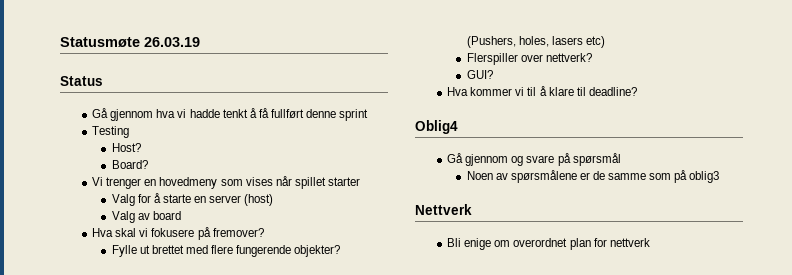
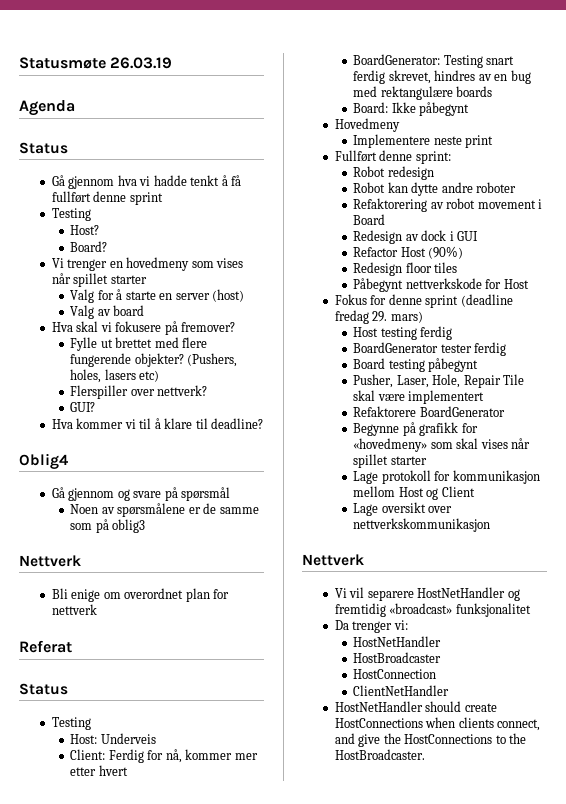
+ Agenda
+ Referat
+ Status
+ Testing
+ Host: Underveis
+ Client: Ferdig for nå, kommer mer etter hvert
+ BoardGenerator: Testing snart ferdig skrevet, hindres av en bug med rektangulære boards
+ Board: Ikke påbegynt
+ Hovedmeny
+ Implementere neste print
+ Fullført denne sprint:
+ Robot redesign
+ Robot kan dytte andre roboter
+ Refaktorering av robot movement i Board
+ Redesign av dock i GUI
+ Refactor Host (90%)
+ Redesign floor tiles
+ Påbegynt nettverkskode for Host
+ Fokus for denne sprint (deadline fredag 29. mars)
+ Host testing ferdig
+ BoardGenerator tester ferdig
+ Board testing påbegynt
+ Pusher, Laser, Hole, Repair Tile skal være implementert
+ Refaktorere BoardGenerator
+ Begynne på grafikk for «hovedmeny» som skal vises når spillet starter
+ Lage protokoll for kommunikasjon mellom Host og Client
+ Lage oversikt over nettverkskommunikasjon
+ Nettverk
+ Vi vil separere HostNetHandler og fremtidig «broadcast» funksjonalitet
+ Da trenger vi:
+ HostNetHandler
+ HostBroadcaster
+ HostConnection
+ ClientNetHandler
+ HostNetHandler should create HostConnections when clients connect, and give the HostConnections to the HostBroadcaster.

